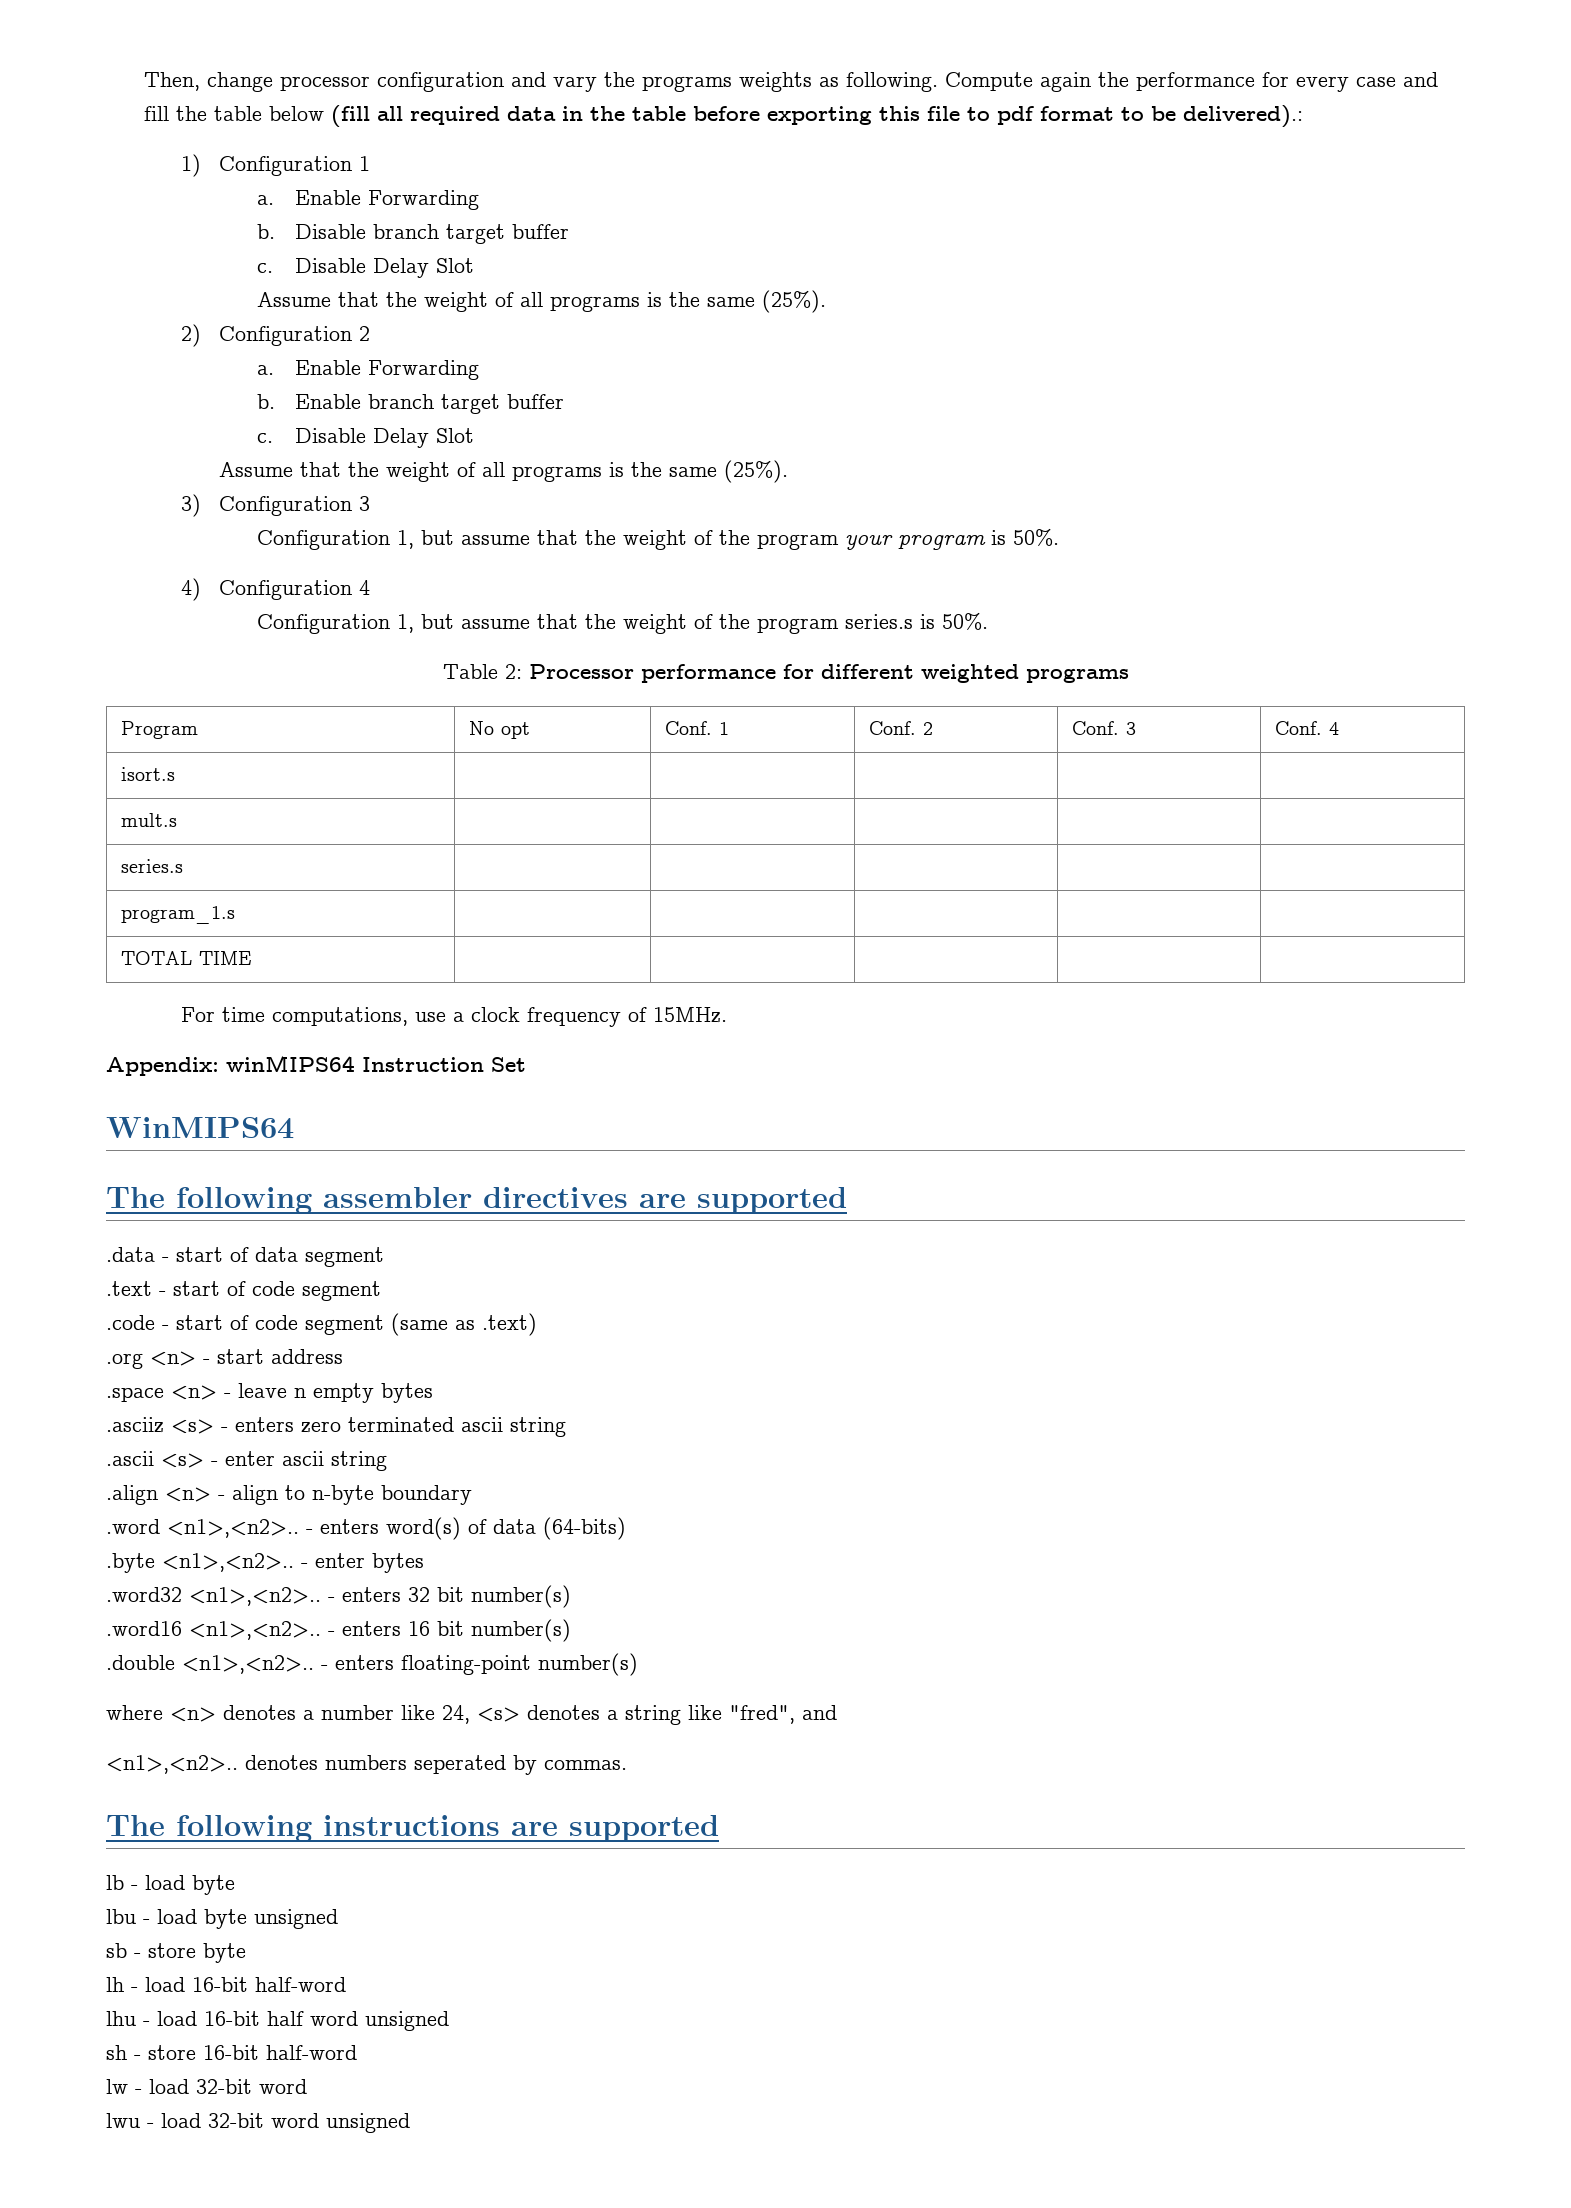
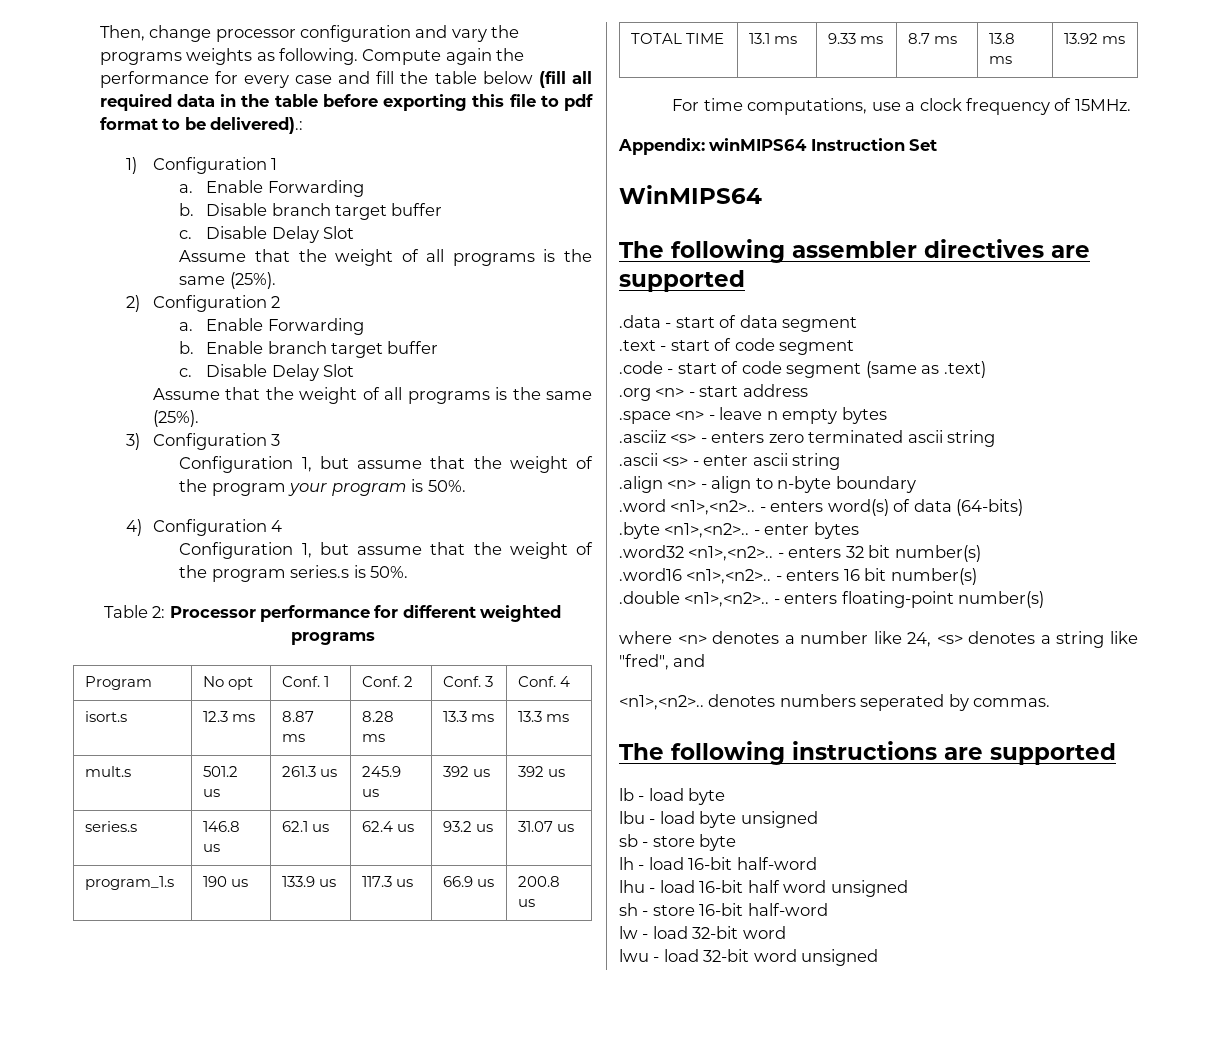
- isort.s | | | | |
- mult.s | | | | |
- series.s | | | | |
- program_1.s | | | | |
- TOTAL TIME | | | | |
+ isort.s | 12.3 ms | 8.87 ms | 8.28 ms | 13.3 ms | 13.3 ms
+ mult.s | 501.2 us | 261.3 us | 245.9 us | 392 us | 392 us
+ series.s | 146.8 us | 62.1 us | 62.4 us | 93.2 us | 31.07 us
+ program_1.s | 190 us | 133.9 us | 117.3 us | 66.9 us | 200.8 us
+ TOTAL TIME | 13.1 ms | 9.33 ms | 8.7 ms | 13.8 ms | 13.92 ms

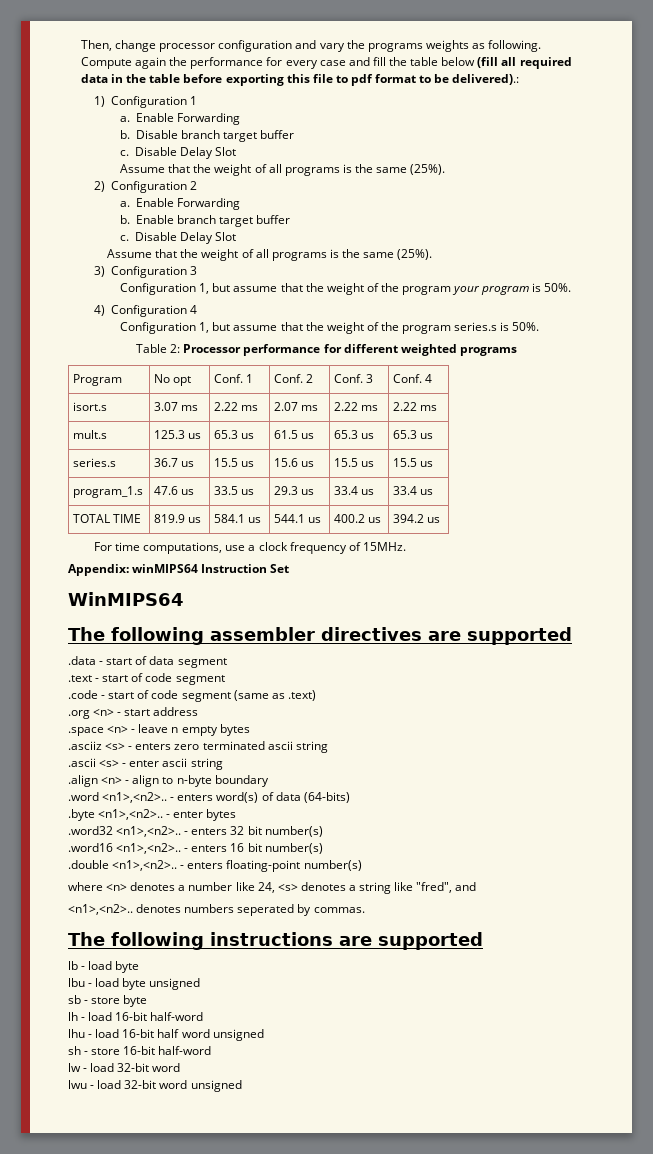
- isort.s | 12.3 ms | 8.87 ms | 8.28 ms | 13.3 ms | 13.3 ms
+ isort.s | 3.07 ms | 2.22 ms | 2.07 ms | 2.22 ms | 2.22 ms
- mult.s | 501.2 us | 261.3 us | 245.9 us | 392 us | 392 us
+ mult.s | 125.3 us | 65.3 us | 61.5 us | 65.3 us | 65.3 us
- series.s | 146.8 us | 62.1 us | 62.4 us | 93.2 us | 31.07 us
+ series.s | 36.7 us | 15.5 us | 15.6 us | 15.5 us | 15.5 us
- program_1.s | 190 us | 133.9 us | 117.3 us | 66.9 us | 200.8 us
+ program_1.s | 47.6 us | 33.5 us | 29.3 us | 33.4 us | 33.4 us
- TOTAL TIME | 13.1 ms | 9.33 ms | 8.7 ms | 13.8 ms | 13.92 ms
+ TOTAL TIME | 819.9 us | 584.1 us | 544.1 us | 400.2 us | 394.2 us

